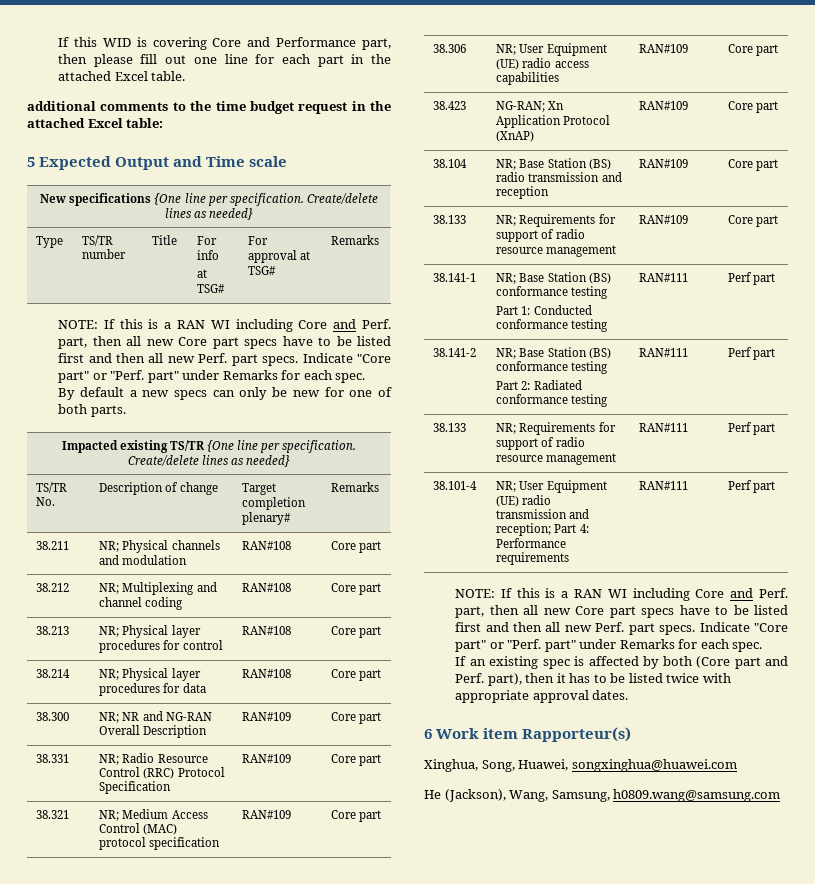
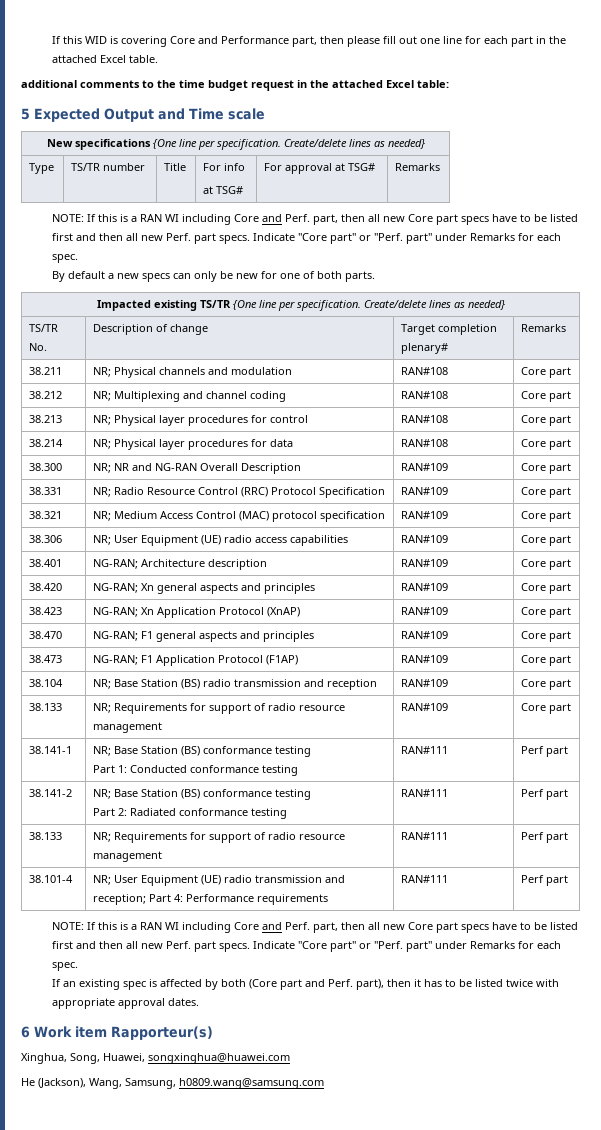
+ 38.401 | NG-RAN; Architecture description | RAN#109 | Core part
+ 38.420 | NG-RAN; Xn general aspects and principles | RAN#109 | Core part
+ 38.470 | NG-RAN; F1 general aspects and principles | RAN#109 | Core part
+ 38.473 | NG-RAN; F1 Application Protocol (F1AP) | RAN#109 | Core part

